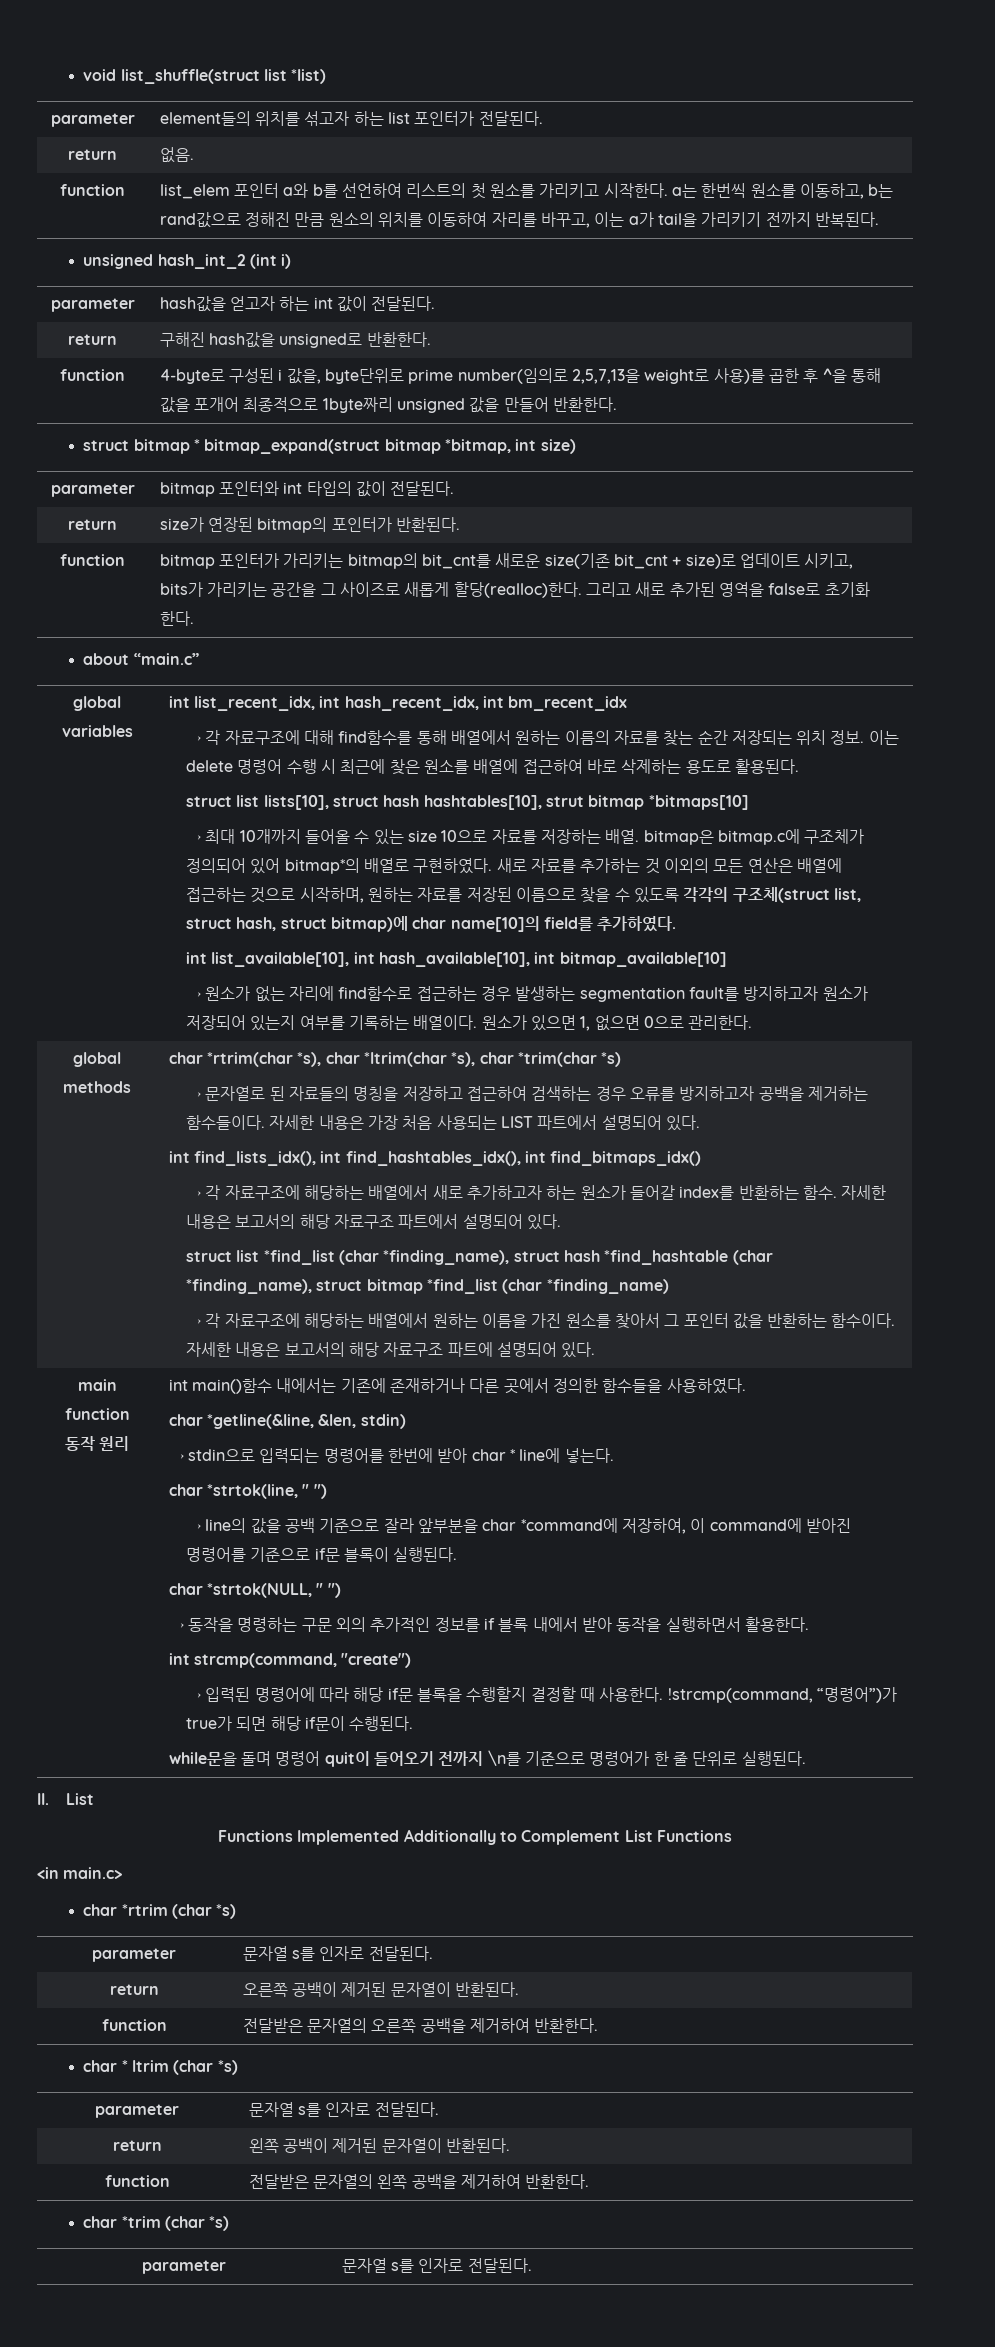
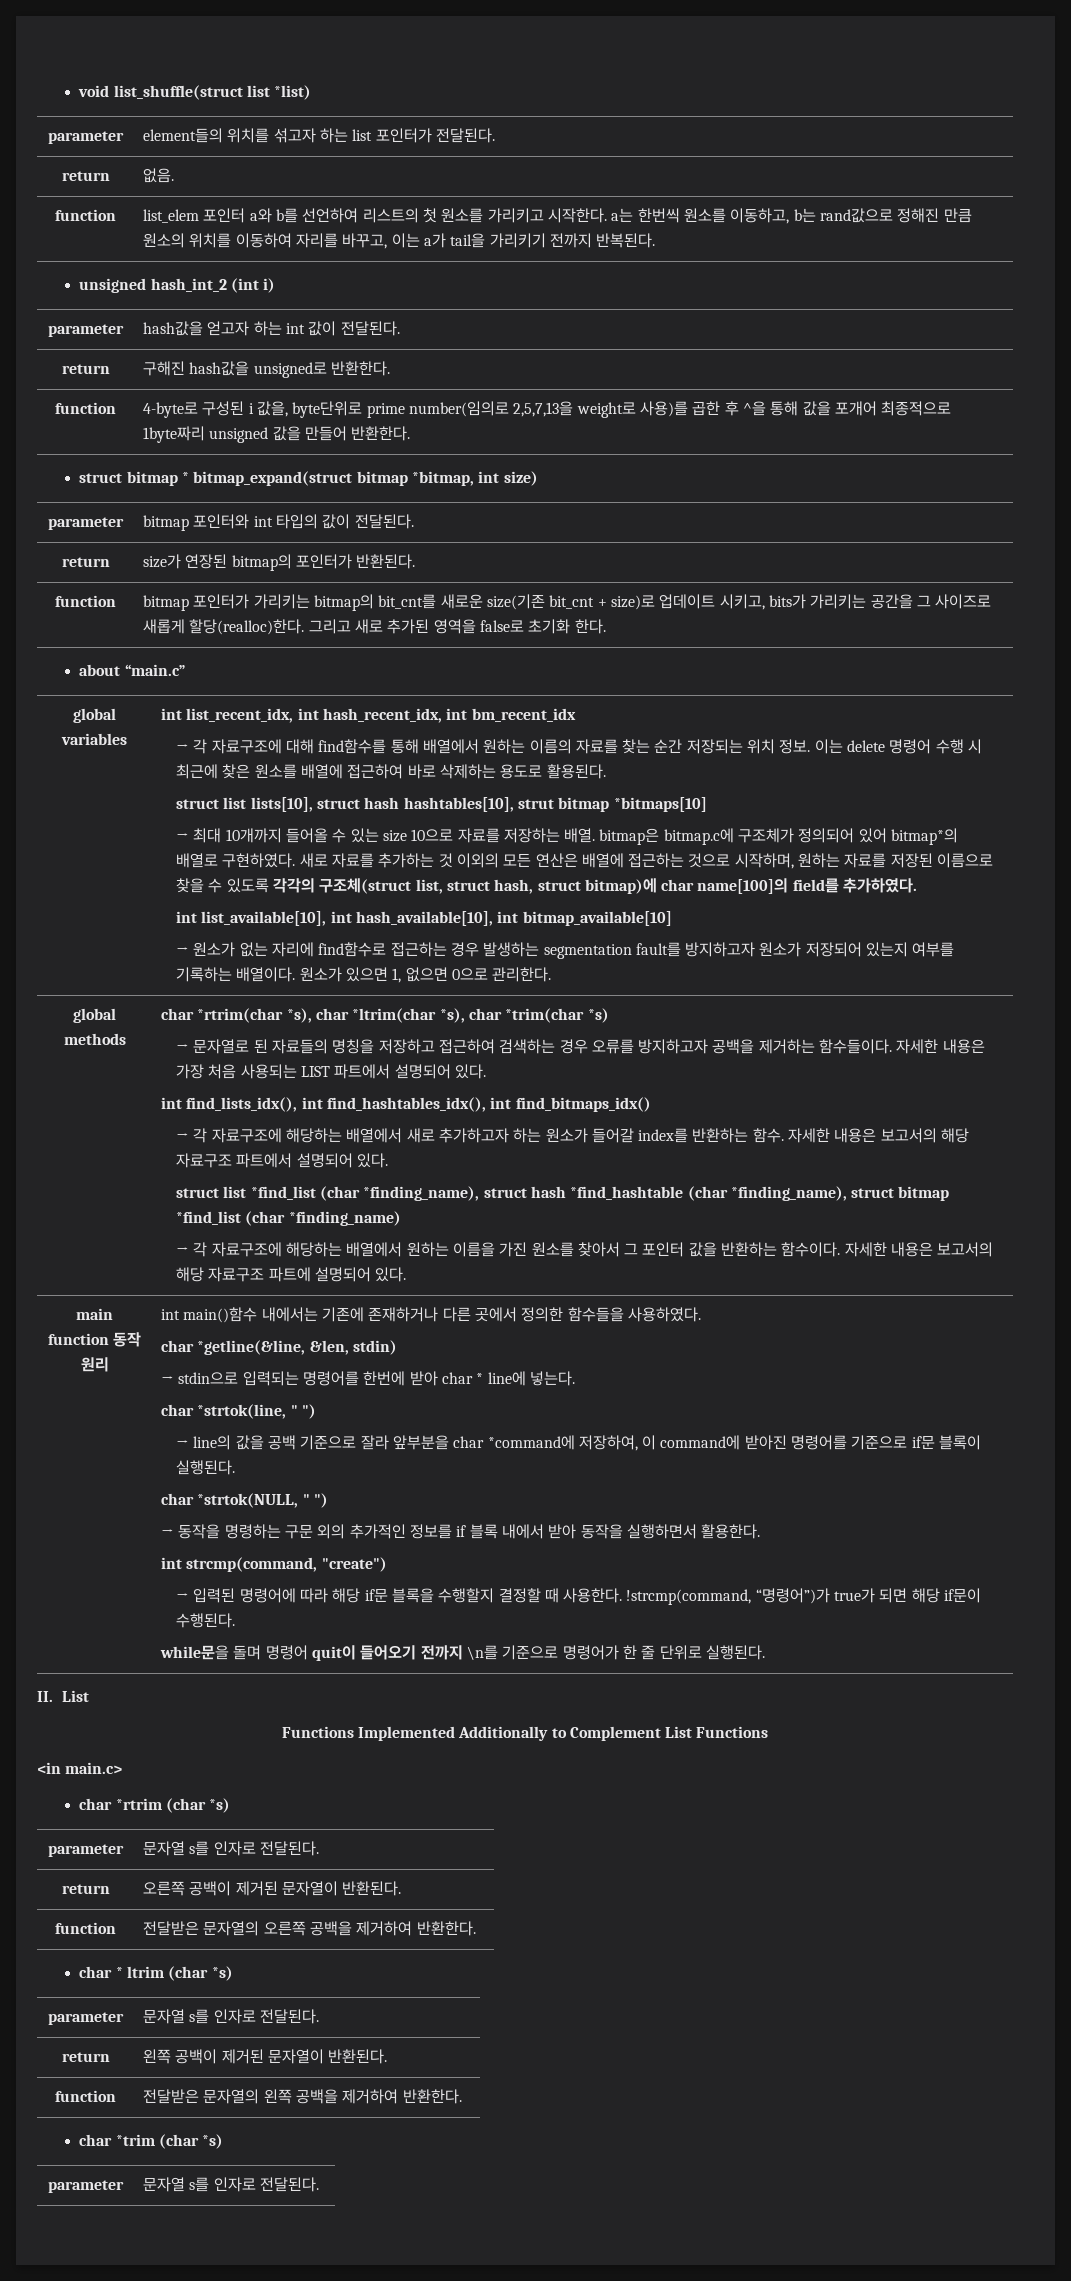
- 새로 자료를 추가하는 것 이외의 모든 연산은 배열에 접근하는 것으로 시작하며, 원하는 자료를 저장된 이름으로 찾을 수 있도록 각각의 구조체(struct list, struct hash, struct bitmap)에 char name[10]의 field를 추가하였다.
+ 새로 자료를 추가하는 것 이외의 모든 연산은 배열에 접근하는 것으로 시작하며, 원하는 자료를 저장된 이름으로 찾을 수 있도록 각각의 구조체(struct list, struct hash, struct bitmap)에 char name[100]의 field를 추가하였다.

